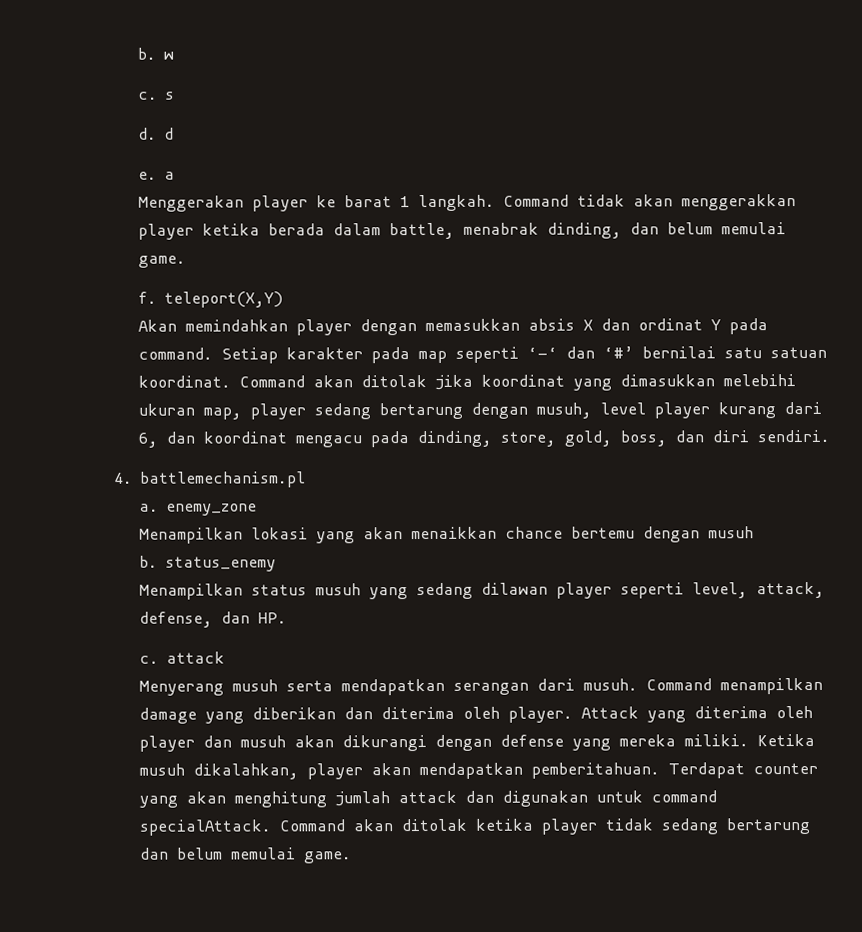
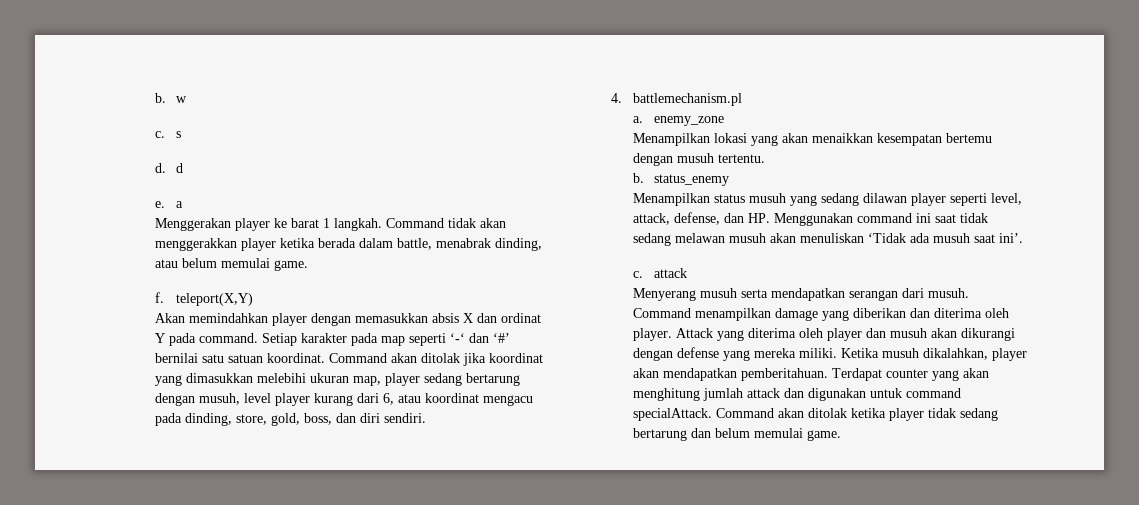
- Command tidak akan menggerakkan player ketika berada dalam battle, menabrak dinding, dan belum memulai game.
+ Command tidak akan menggerakkan player ketika berada dalam battle, menabrak dinding, atau belum memulai game.
- Command akan ditolak jika koordinat yang dimasukkan melebihi ukuran map, player sedang bertarung dengan musuh, level player kurang dari 6, dan koordinat mengacu pada dinding, store, gold, boss, dan diri sendiri.
+ Command akan ditolak jika koordinat yang dimasukkan melebihi ukuran map, player sedang bertarung dengan musuh, level player kurang dari 6, atau koordinat mengacu pada dinding, store, gold, boss, dan diri sendiri.
- Menampilkan lokasi yang akan menaikkan chance bertemu dengan musuh
+ Menampilkan lokasi yang akan menaikkan kesempatan bertemu dengan musuh tertentu.
- Menampilkan status musuh yang sedang dilawan player seperti level, attack, defense, dan HP.
+ Menampilkan status musuh yang sedang dilawan player seperti level, attack, defense, dan HP. Menggunakan command ini saat tidak sedang melawan musuh akan menuliskan ‘Tidak ada musuh saat ini’.

